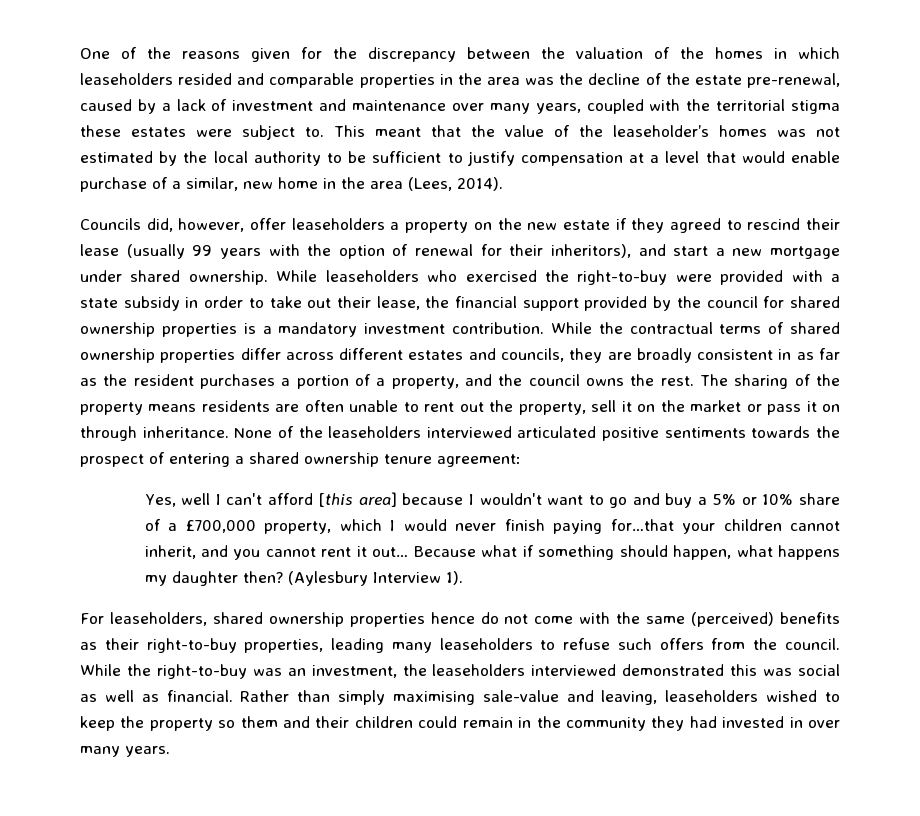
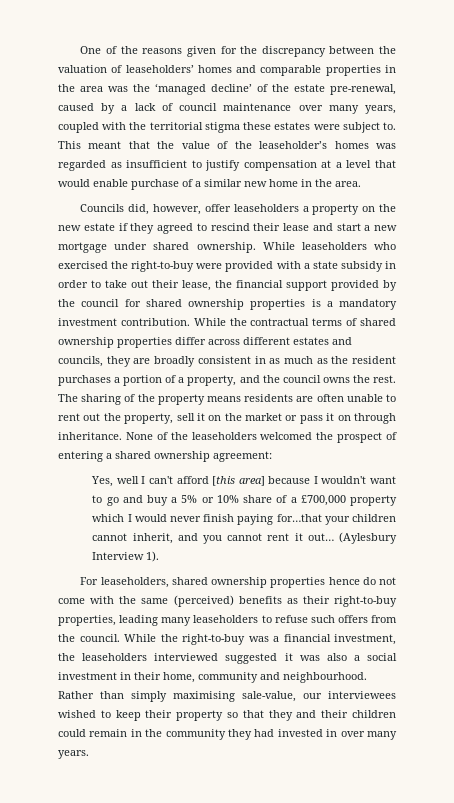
- One of the reasons given for the discrepancy between the valuation of the homes in which leaseholders resided and comparable properties in the area was the decline of the estate pre-renewal, caused by a lack of investment and maintenance over many years, coupled with the territorial stigma these estates were subject to.
+ One of the reasons given for the discrepancy between the valuation of leaseholders’ homes and comparable properties in the area was the ‘managed decline’ of the estate pre-renewal, caused by a lack of council maintenance over many years, coupled with the territorial stigma these estates were subject to.
- This meant that the value of the leaseholder’s homes was not estimated by the local authority to be sufficient to justify compensation at a level that would enable purchase of a similar, new home in the area (Lees, 2014).
+ This meant that the value of the leaseholder’s homes was regarded as insufficient to justify compensation at a level that would enable purchase of a similar new home in the area.
- Councils did, however, offer leaseholders a property on the new estate if they agreed to rescind their lease (usually 99 years with the option of renewal for their inheritors), and start a new mortgage under shared ownership.
+ Councils did, however, offer leaseholders a property on the new estate if they agreed to rescind their lease and start a new mortgage under shared ownership.
- While the contractual terms of shared ownership properties differ across different estates and councils, they are broadly consistent in as far as the resident purchases a portion of a property, and the council owns the rest.
+ While the contractual terms of shared ownership properties differ across different estates and councils, they are broadly consistent in as much as the resident purchases a portion of a property, and the council owns the rest.
- None of the leaseholders interviewed articulated positive sentiments towards the prospect of entering a shared ownership tenure agreement:
+ None of the leaseholders welcomed the prospect of entering a shared ownership agreement:
- Yes, well I can't afford [this area] because I wouldn't want to go and buy a 5% or 10% share of a £700,000 property, which I would never finish paying for…that your children cannot inherit, and you cannot rent it out…
+ Yes, well I can't afford [this area] because I wouldn't want to go and buy a 5% or 10% share of a £700,000 property which I would never finish paying for…that your children cannot inherit, and you cannot rent it out…
- Because what if something should happen, what happens my daughter then?
- While the right-to-buy was an investment, the leaseholders interviewed demonstrated this was social as well as financial. Rather than simply maximising sale-value and leaving, leaseholders wished to keep the property so them and their children could remain in the community they had invested in over many years.
+ While the right-to-buy was a financial investment, the leaseholders interviewed suggested it was also a social investment in their home, community and neighbourhood. Rather than simply maximising sale-value, our interviewees wished to keep their property so that they and their children could remain in the community they had invested in over many years.

